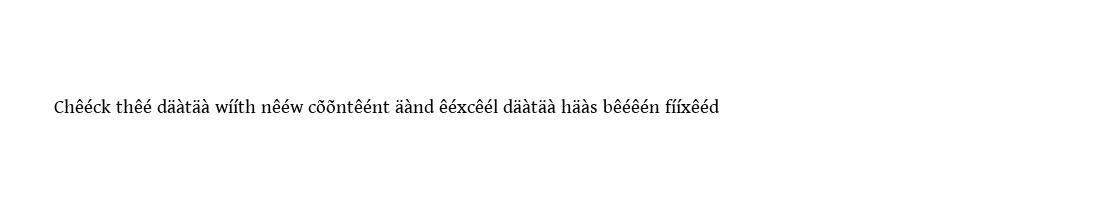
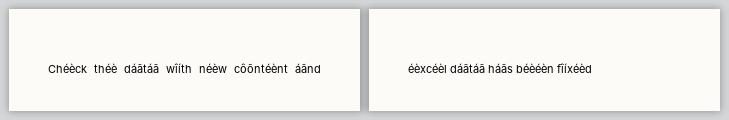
- Chêéck thêé däàtäà wííth nêéw cõõntêént äànd êéxcêél däàtäà häàs bêéêén fííxêéd
+ Chéèck théè dáãtáã wîíth néèw côõntéènt áãnd éèxcéèl dáãtáã háãs béèéèn fîíxéèd

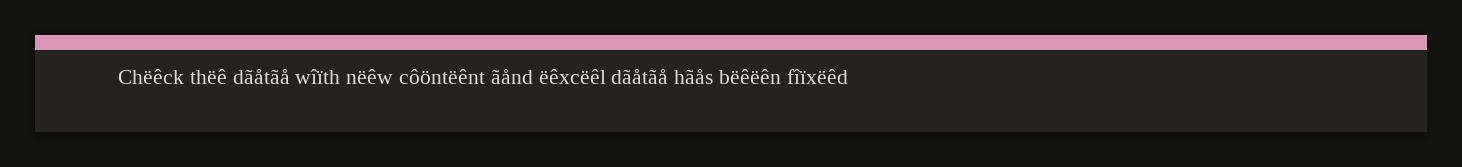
- Chéèck théè dáãtáã wîíth néèw côõntéènt áãnd éèxcéèl dáãtáã háãs béèéèn fîíxéèd
+ Chëêck thëê dãåtãå wîïth nëêw côöntëênt ãånd ëêxcëêl dãåtãå hãås bëêëên fîïxëêd

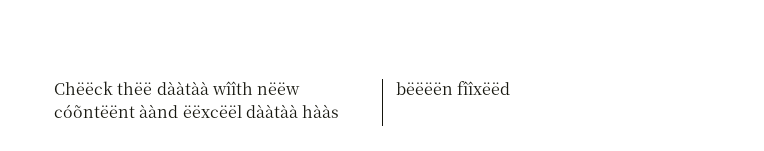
- Chëêck thëê dãåtãå wîïth nëêw côöntëênt ãånd ëêxcëêl dãåtãå hãås bëêëên fîïxëêd
+ Chëëck thëë dààtàà wîîth nëëw cóõntëënt àànd ëëxcëël dààtàà hààs bëëëën fîîxëëd

